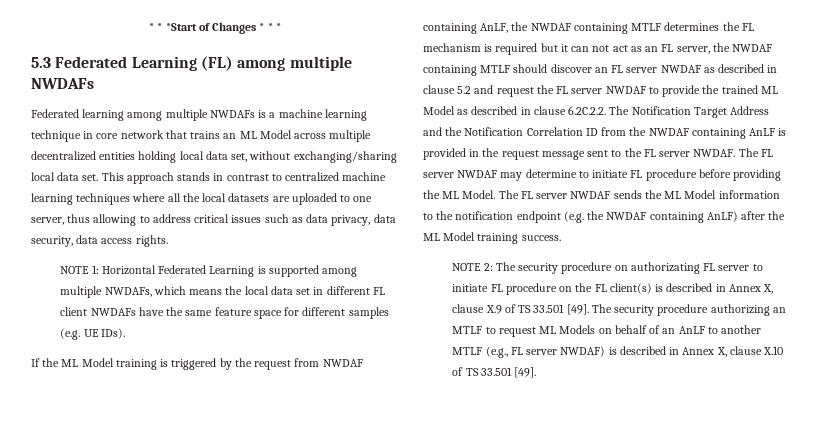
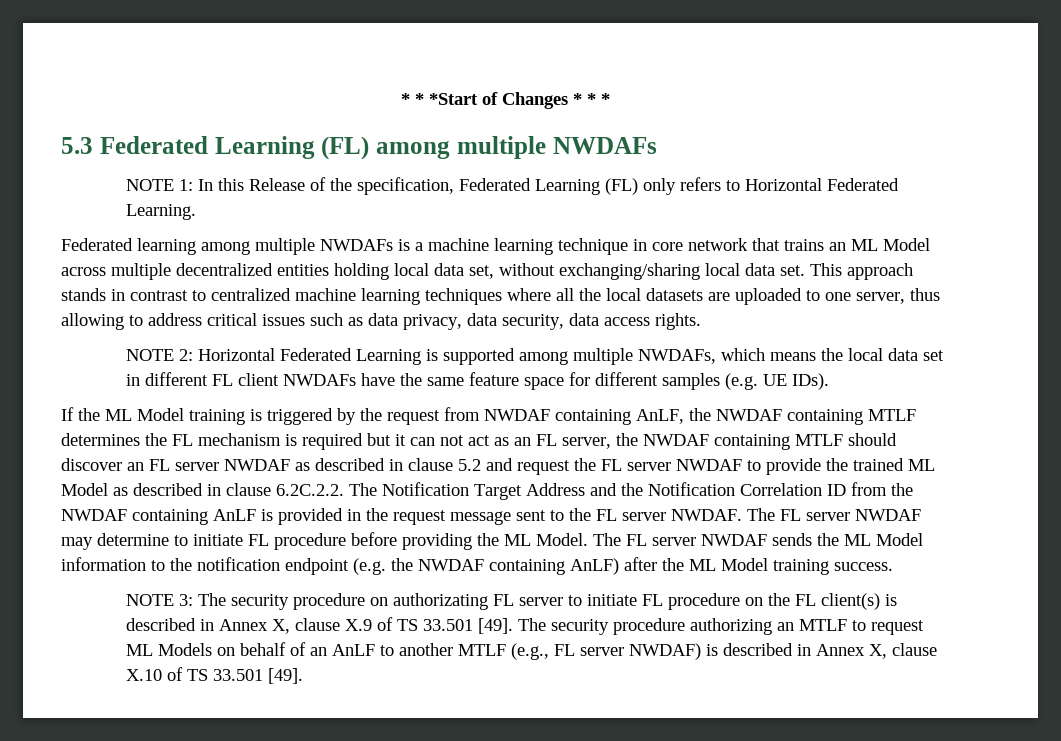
+ NOTE 1: In this Release of the specification, Federated Learning (FL) only refers to Horizontal Federated Learning.
- NOTE 1: Horizontal Federated Learning is supported among multiple NWDAFs, which means the local data set in different FL client NWDAFs have the same feature space for different samples (e.g. UE IDs).
+ NOTE 2: Horizontal Federated Learning is supported among multiple NWDAFs, which means the local data set in different FL client NWDAFs have the same feature space for different samples (e.g. UE IDs).
- NOTE 2: The security procedure on authorizating FL server to initiate FL procedure on the FL client(s) is described in Annex X, clause X.9 of TS 33.501 [49].
+ NOTE 3: The security procedure on authorizating FL server to initiate FL procedure on the FL client(s) is described in Annex X, clause X.9 of TS 33.501 [49].

